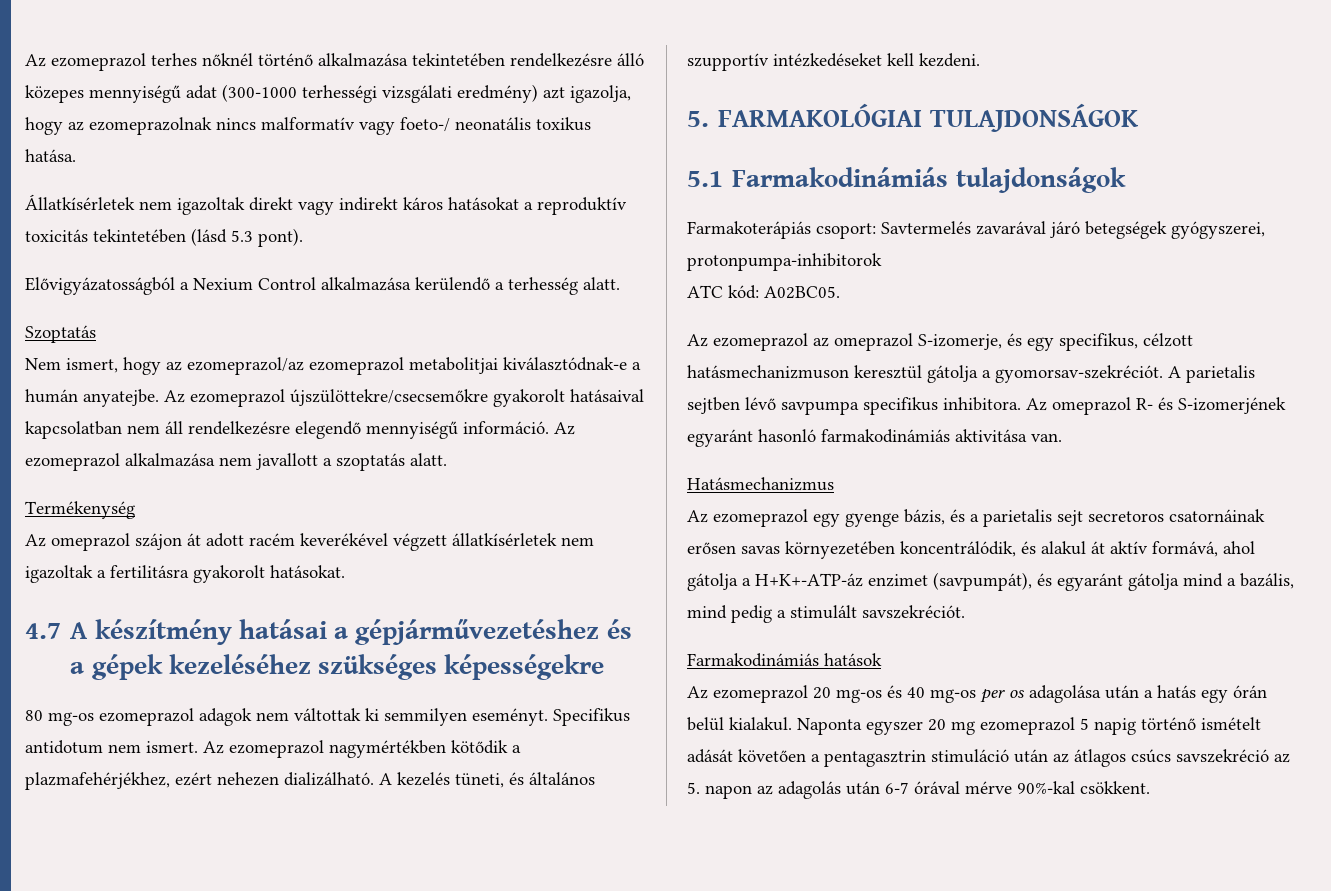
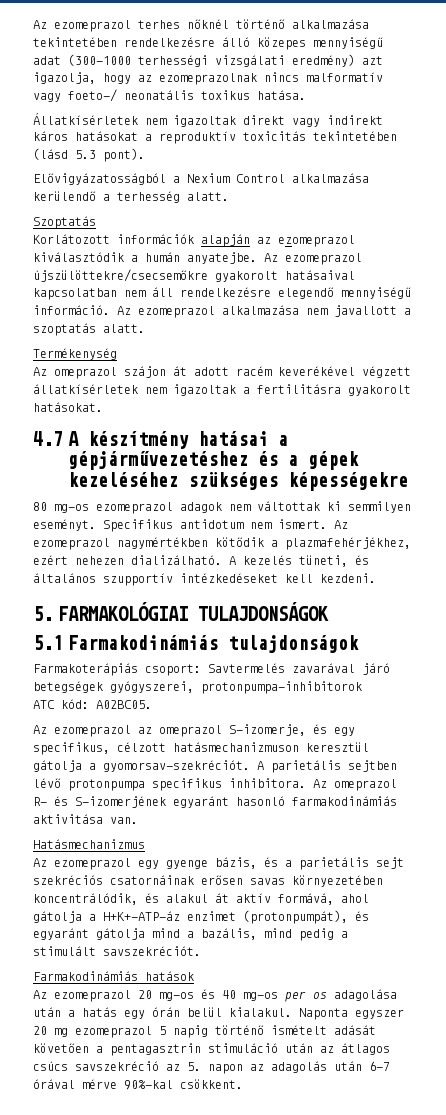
- Nem ismert, hogy az ezomeprazol/az ezomeprazol metabolitjai kiválasztódnak-e a humán anyatejbe.
+ Korlátozott információk alapján az ezomeprazol kiválasztódik a humán anyatejbe.
- A parietalis sejtben lévő savpumpa specifikus inhibitora.
+ A parietális sejtben lévő protonpumpa specifikus inhibitora.
- Az ezomeprazol egy gyenge bázis, és a parietalis sejt secretoros csatornáinak erősen savas környezetében koncentrálódik, és alakul át aktív formává, ahol gátolja a H+K+-ATP-áz enzimet (savpumpát), és egyaránt gátolja mind a bazális, mind pedig a stimulált savszekréciót.
+ Az ezomeprazol egy gyenge bázis, és a parietális sejt szekréciós csatornáinak erősen savas környezetében koncentrálódik, és alakul át aktív formává, ahol gátolja a H+K+-ATP-áz enzimet (protonpumpát), és egyaránt gátolja mind a bazális, mind pedig a stimulált savszekréciót.

